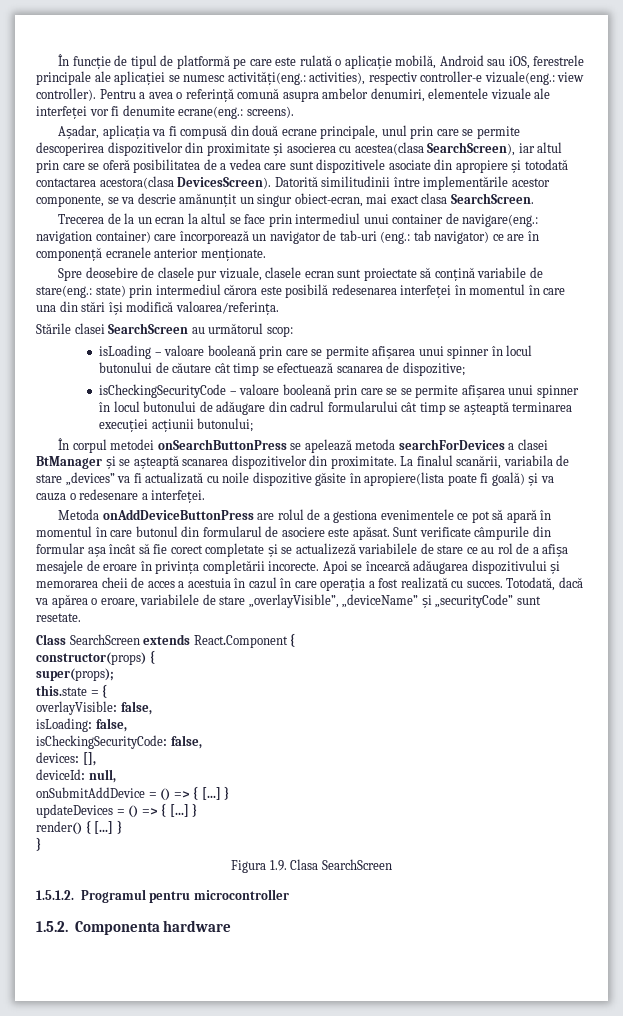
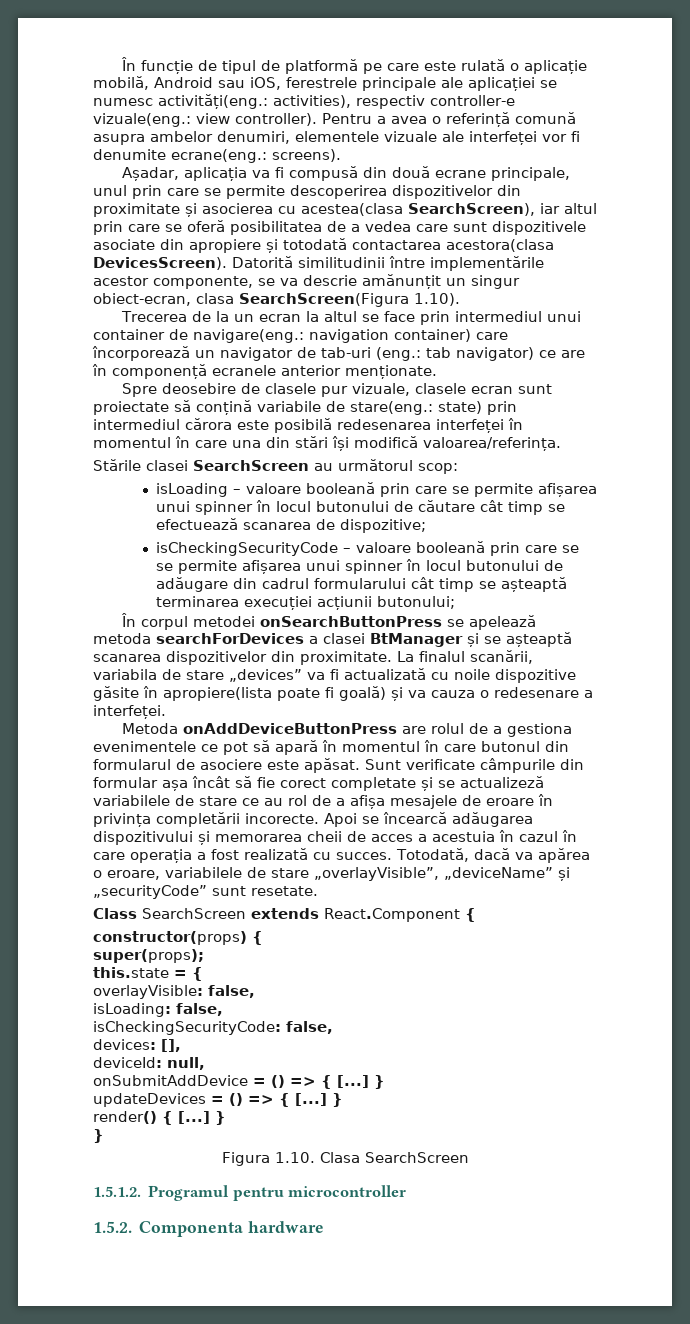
- Datorită similitudinii între implementările acestor componente, se va descrie amănunțit un singur obiect-ecran, mai exact clasa SearchScreen.
+ Datorită similitudinii între implementările acestor componente, se va descrie amănunțit un singur obiect-ecran, clasa SearchScreen(Figura 1.10).
- Figura 1.9. Clasa SearchScreen
+ Figura 1.10. Clasa SearchScreen

